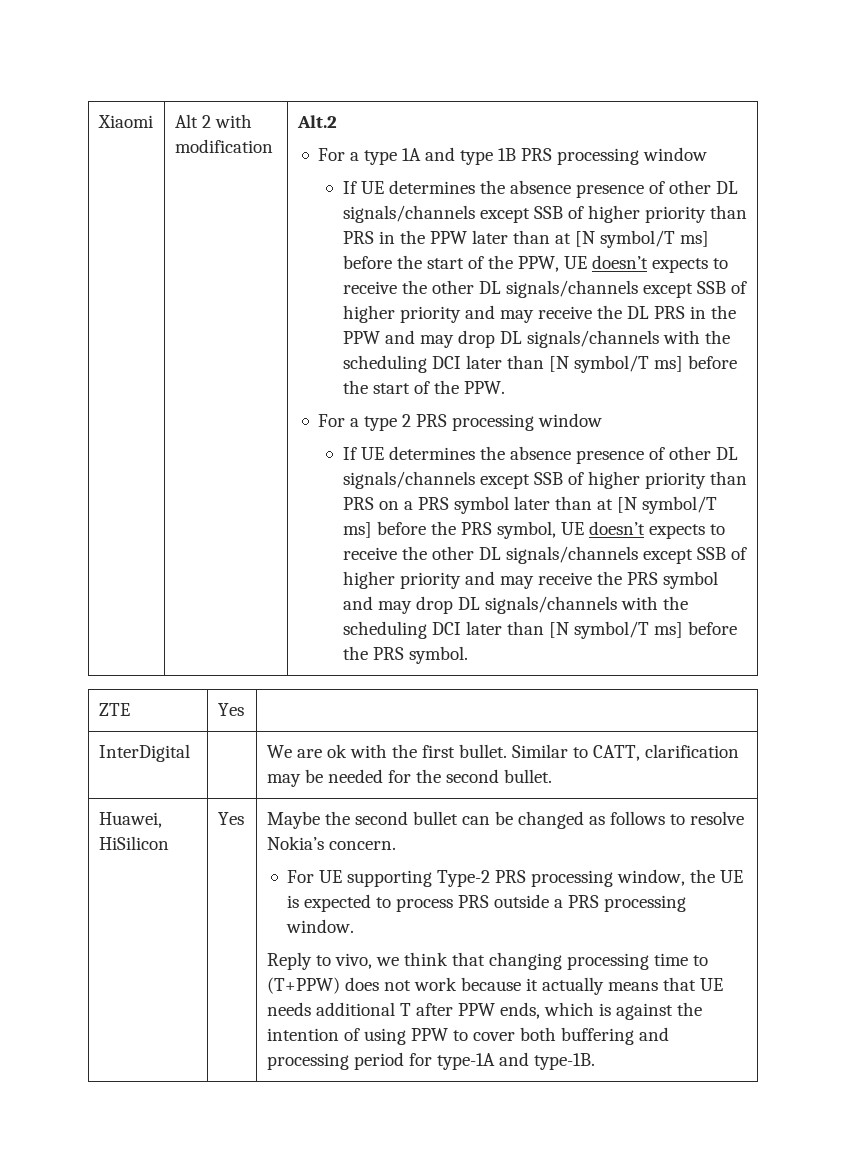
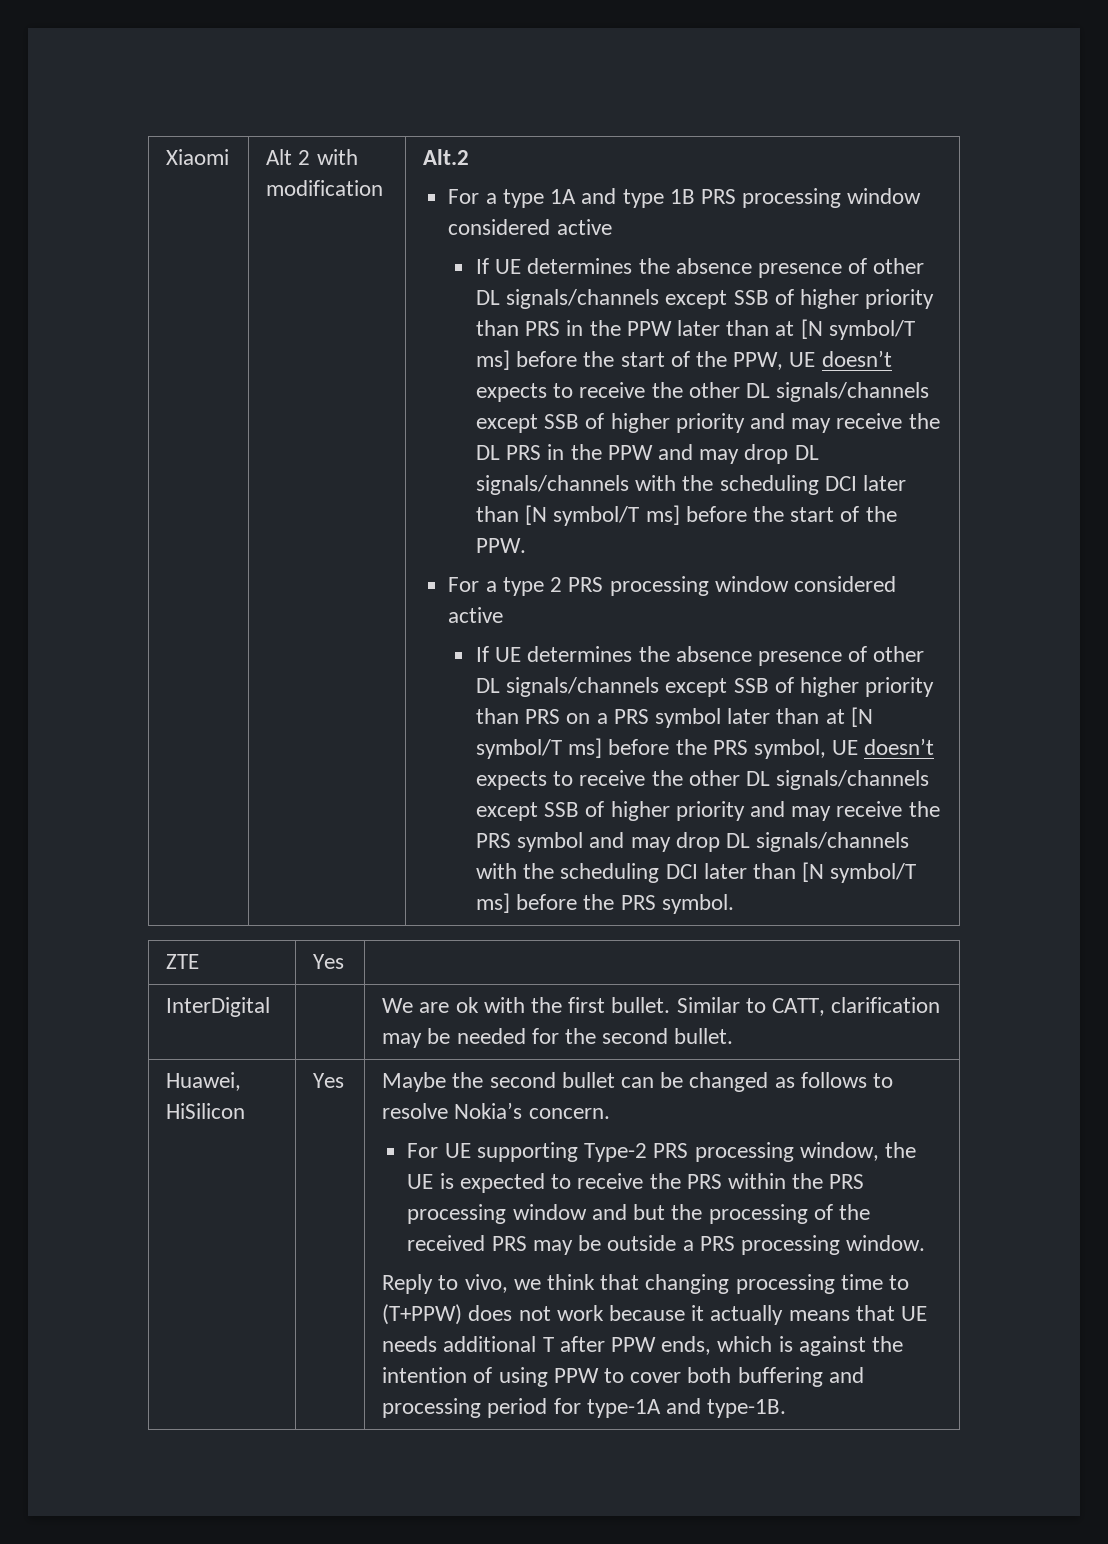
- For a type 1A and type 1B PRS processing window
+ For a type 1A and type 1B PRS processing window considered active
- For a type 2 PRS processing window
+ For a type 2 PRS processing window considered active
- For UE supporting Type-2 PRS processing window, the UE is expected to process PRS outside a PRS processing window.
+ For UE supporting Type-2 PRS processing window, the UE is expected to receive the PRS within the PRS processing window and but the processing of the received PRS may be outside a PRS processing window.

